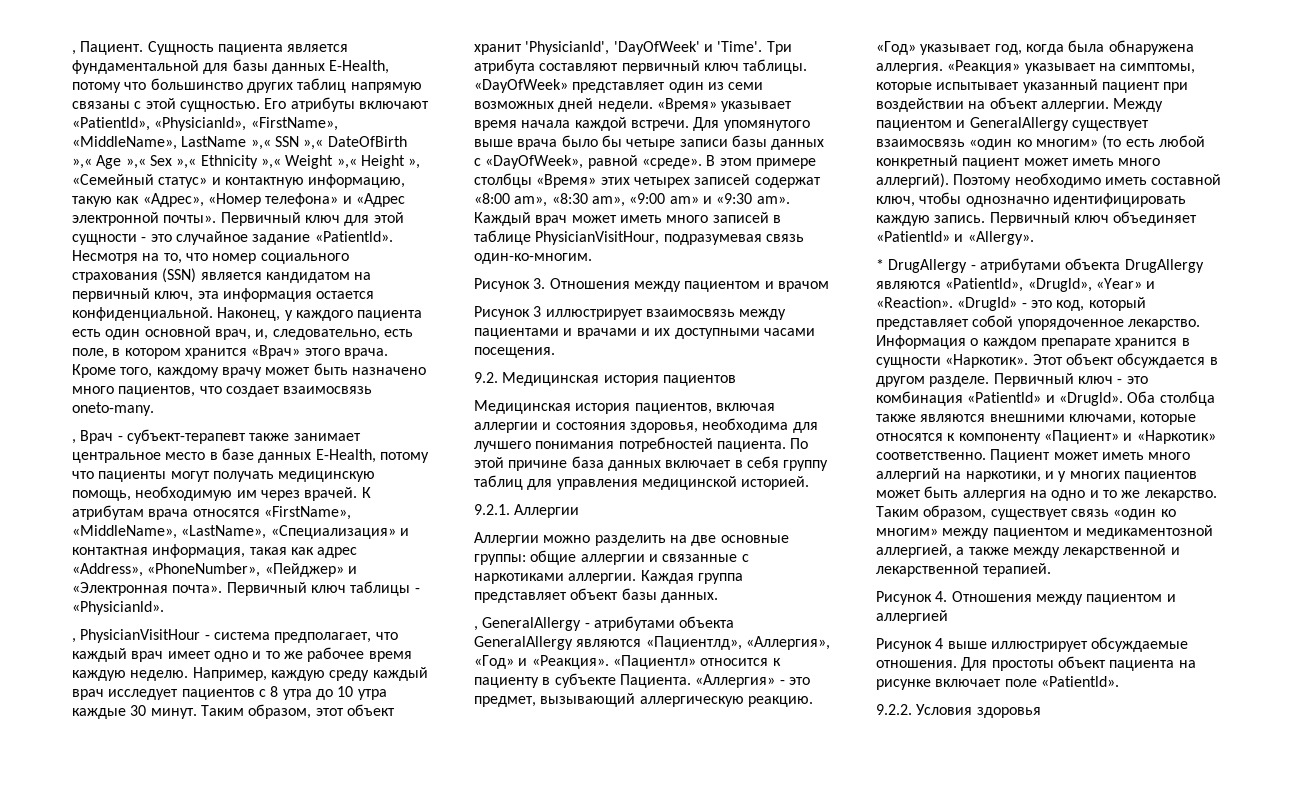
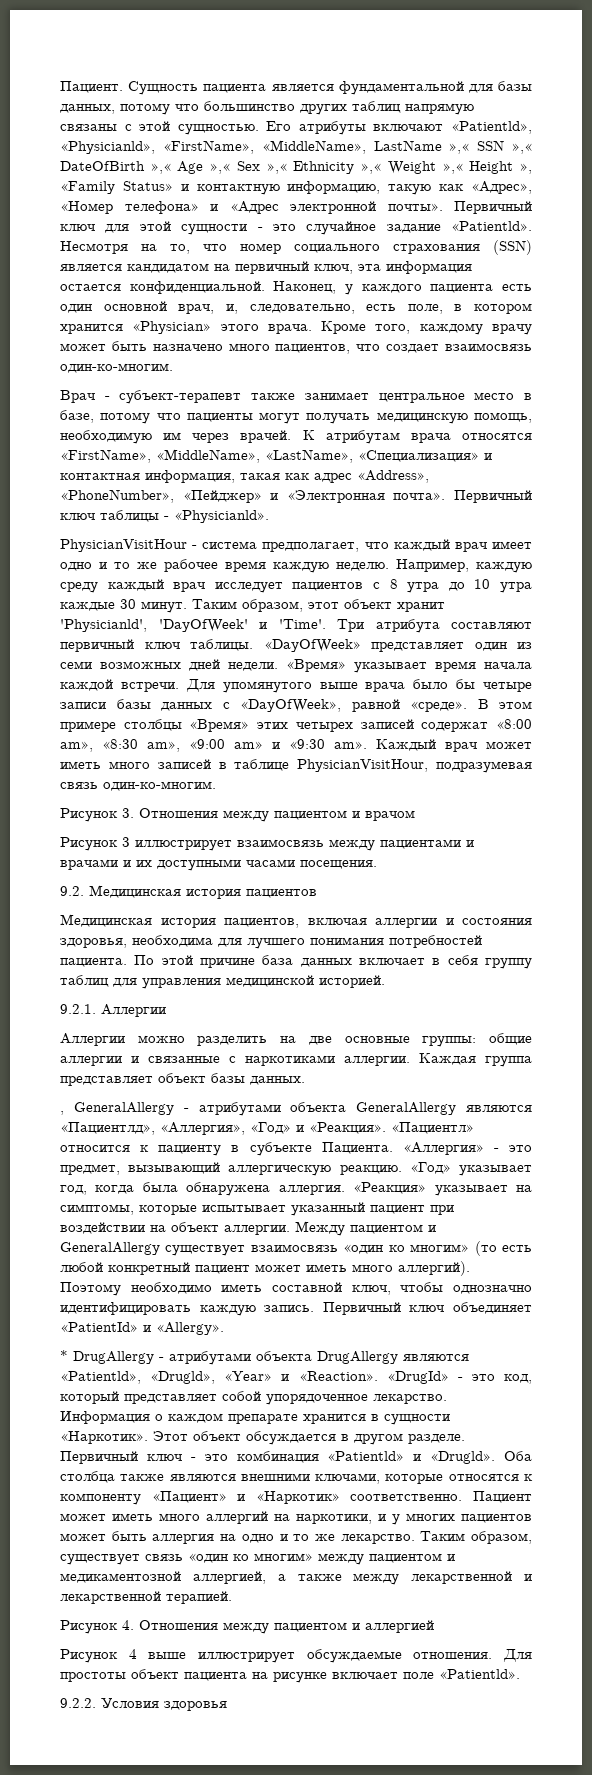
- , Пациент.
+ Пациент.
- Сущность пациента является фундаментальной для базы данных E-Health, потому что большинство других таблиц напрямую связаны с этой сущностью.
+ Сущность пациента является фундаментальной для базы данных, потому что большинство других таблиц напрямую связаны с этой сущностью.
- Его атрибуты включают «Patientld», «Physicianld», «FirstName», «MiddleName», LastName »,« SSN »,« DateOfBirth »,« Age »,« Sex »,« Ethnicity »,« Weight »,« Height », «Семейный статус» и контактную информацию, такую как «Адрес», «Номер телефона» и «Адрес электронной почты».
+ Его атрибуты включают «Patientld», «Physicianld», «FirstName», «MiddleName», LastName »,« SSN »,« DateOfBirth »,« Age »,« Sex »,« Ethnicity »,« Weight »,« Height », «Family Status» и контактную информацию, такую как «Адрес», «Номер телефона» и «Адрес электронной почты».
- Наконец, у каждого пациента есть один основной врач, и, следовательно, есть поле, в котором хранится «Врач» этого врача.
+ Наконец, у каждого пациента есть один основной врач, и, следовательно, есть поле, в котором хранится «Physician» этого врача.
- Кроме того, каждому врачу может быть назначено много пациентов, что создает взаимосвязь oneto-many.
- , Врач - субъект-терапевт также занимает центральное место в базе данных E-Health, потому что пациенты могут получать медицинскую помощь, необходимую им через врачей.
+ Кроме того, каждому врачу может быть назначено много пациентов, что создает взаимосвязь один-ко-многим.
+ Врач - субъект-терапевт также занимает центральное место в базе, потому что пациенты могут получать медицинскую помощь, необходимую им через врачей.
- , PhysicianVisitHour - система предполагает, что каждый врач имеет одно и то же рабочее время каждую неделю.
+ PhysicianVisitHour - система предполагает, что каждый врач имеет одно и то же рабочее время каждую неделю.

